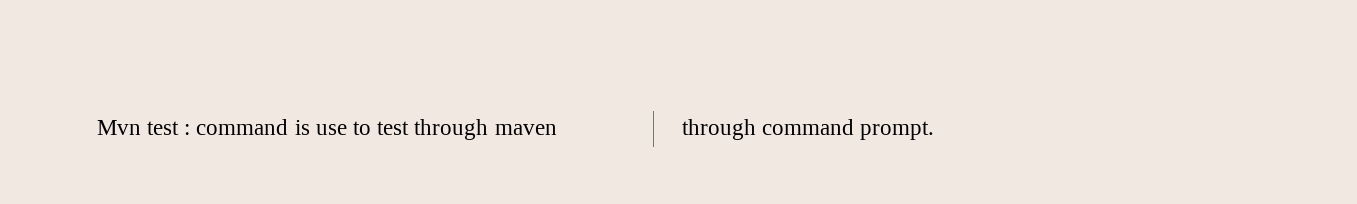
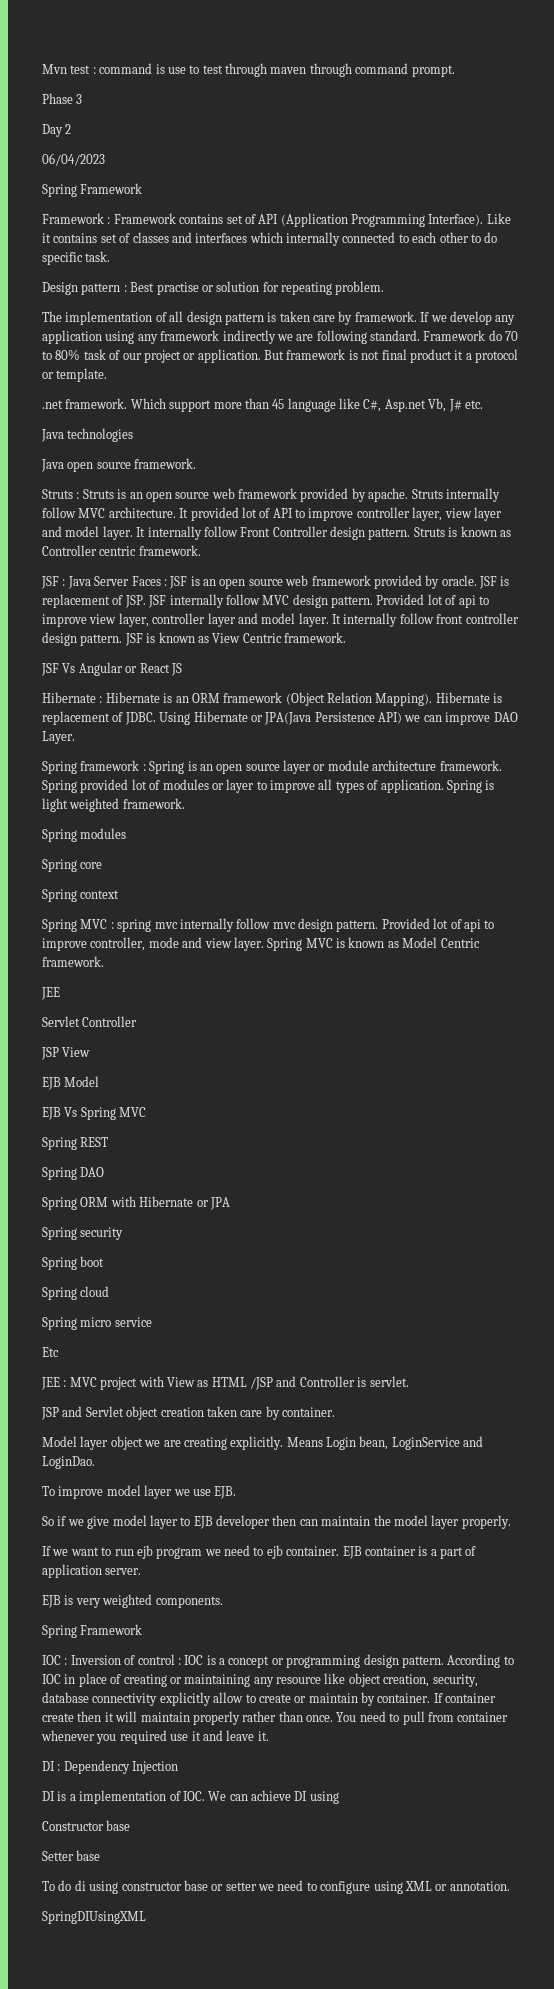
+ Phase 3
+ Day 2
+ 06/04/2023
+ Spring Framework
+ Framework : Framework contains set of API (Application Programming Interface). Like it contains set of classes and interfaces which internally connected to each other to do specific task.
+ Design pattern : Best practise or solution for repeating problem.
+ The implementation of all design pattern is taken care by framework. If we develop any application using any framework indirectly we are following standard. Framework do 70 to 80% task of our project or application. But framework is not final product it a protocol or template.
+ .net framework. Which support more than 45 language like C#, Asp.net Vb, J# etc.
+ Java technologies
+ Java open source framework.
+ Struts : Struts is an open source web framework provided by apache. Struts internally follow MVC architecture. It provided lot of API to improve controller layer, view layer and model layer. It internally follow Front Controller design pattern. Struts is known as Controller centric framework.
+ JSF : Java Server Faces : JSF is an open source web framework provided by oracle. JSF is replacement of JSP. JSF internally follow MVC design pattern. Provided lot of api to improve view layer, controller layer and model layer. It internally follow front controller design pattern. JSF is known as View Centric framework.
+ JSF Vs Angular or React JS
+ Hibernate : Hibernate is an ORM framework (Object Relation Mapping). Hibernate is replacement of JDBC. Using Hibernate or JPA(Java Persistence API) we can improve DAO Layer.
+ Spring framework : Spring is an open source layer or module architecture framework. Spring provided lot of modules or layer to improve all types of application. Spring is light weighted framework.
+ Spring modules
+ Spring core
+ Spring context
+ Spring MVC : spring mvc internally follow mvc design pattern. Provided lot of api to improve controller, mode and view layer. Spring MVC is known as Model Centric framework.
+ JEE
+ Servlet Controller
+ JSP View
+ EJB Model
+ EJB Vs Spring MVC
+ Spring REST
+ Spring DAO
+ Spring ORM with Hibernate or JPA
+ Spring security
+ Spring boot
+ Spring cloud
+ Spring micro service
+ Etc
+ JEE : MVC project with View as HTML /JSP and Controller is servlet.
+ JSP and Servlet object creation taken care by container.
+ Model layer object we are creating explicitly. Means Login bean, LoginService and LoginDao.
+ To improve model layer we use EJB.
+ So if we give model layer to EJB developer then can maintain the model layer properly.
+ If we want to run ejb program we need to ejb container. EJB container is a part of application server.
+ EJB is very weighted components.
+ Spring Framework
+ IOC : Inversion of control : IOC is a concept or programming design pattern. According to IOC in place of creating or maintaining any resource like object creation, security, database connectivity explicitly allow to create or maintain by container. If container create then it will maintain properly rather than once. You need to pull from container whenever you required use it and leave it.
+ DI : Dependency Injection
+ DI is a implementation of IOC. We can achieve DI using
+ Constructor base
+ Setter base
+ To do di using constructor base or setter we need to configure using XML or annotation.
+ SpringDIUsingXML

